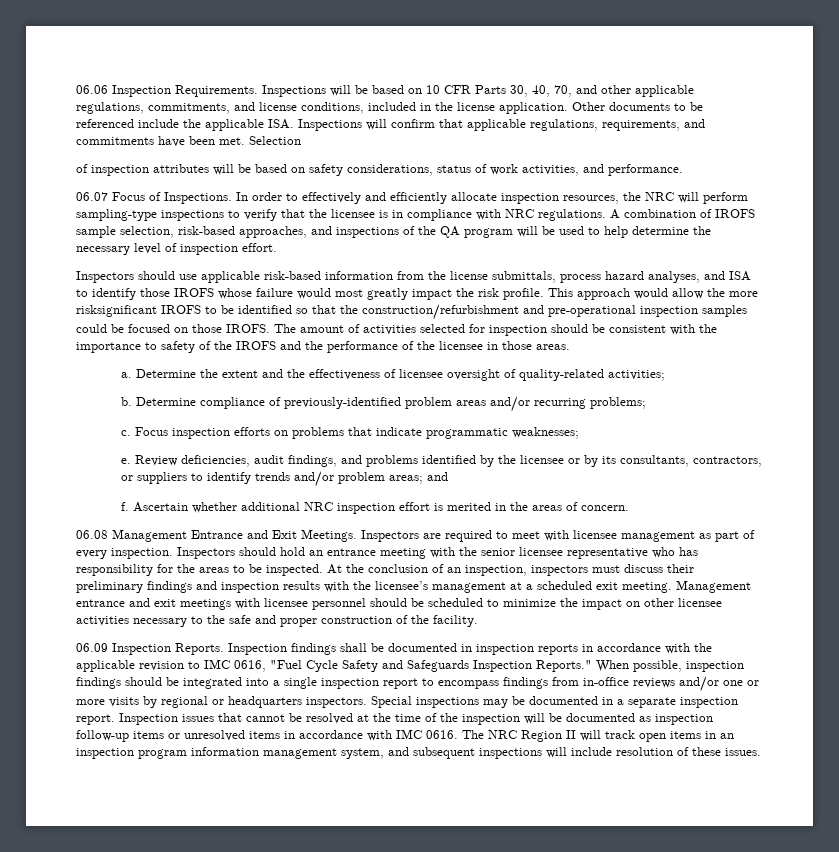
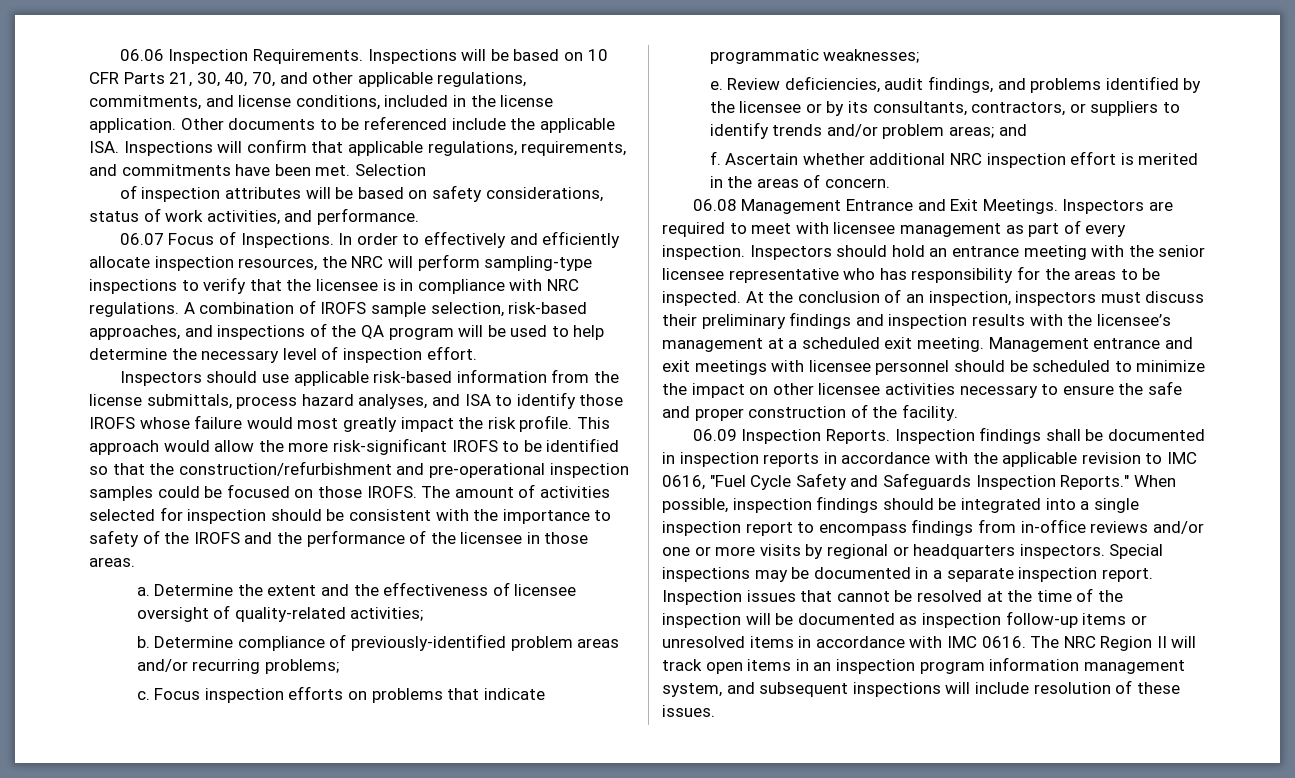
- Inspections will be based on 10 CFR Parts 30, 40, 70, and other applicable regulations, commitments, and license conditions, included in the license application.
+ Inspections will be based on 10 CFR Parts 21, 30, 40, 70, and other applicable regulations, commitments, and license conditions, included in the license application.
- This approach would allow the more risksignificant IROFS to be identified so that the construction/refurbishment and pre-operational inspection samples could be focused on those IROFS.
+ This approach would allow the more risk-significant IROFS to be identified so that the construction/refurbishment and pre-operational inspection samples could be focused on those IROFS.
- Management entrance and exit meetings with licensee personnel should be scheduled to minimize the impact on other licensee activities necessary to the safe and proper construction of the facility.
+ Management entrance and exit meetings with licensee personnel should be scheduled to minimize the impact on other licensee activities necessary to ensure the safe and proper construction of the facility.

